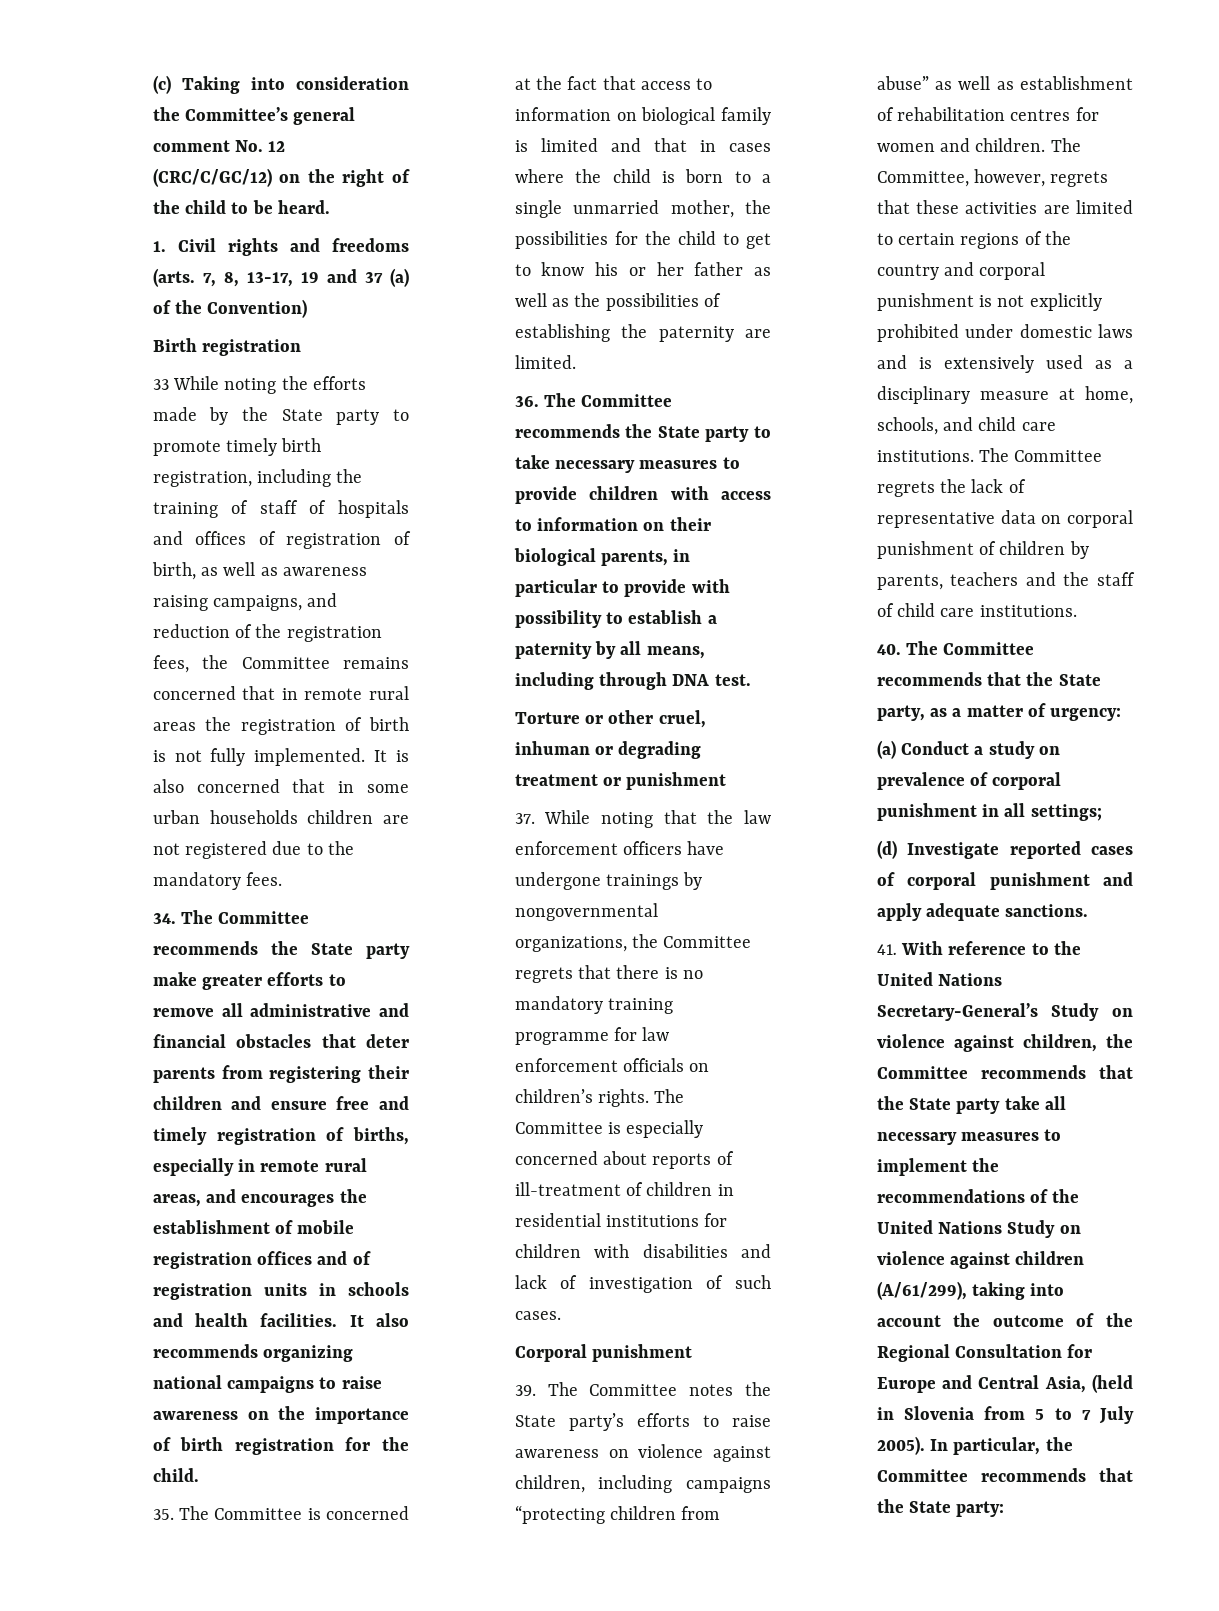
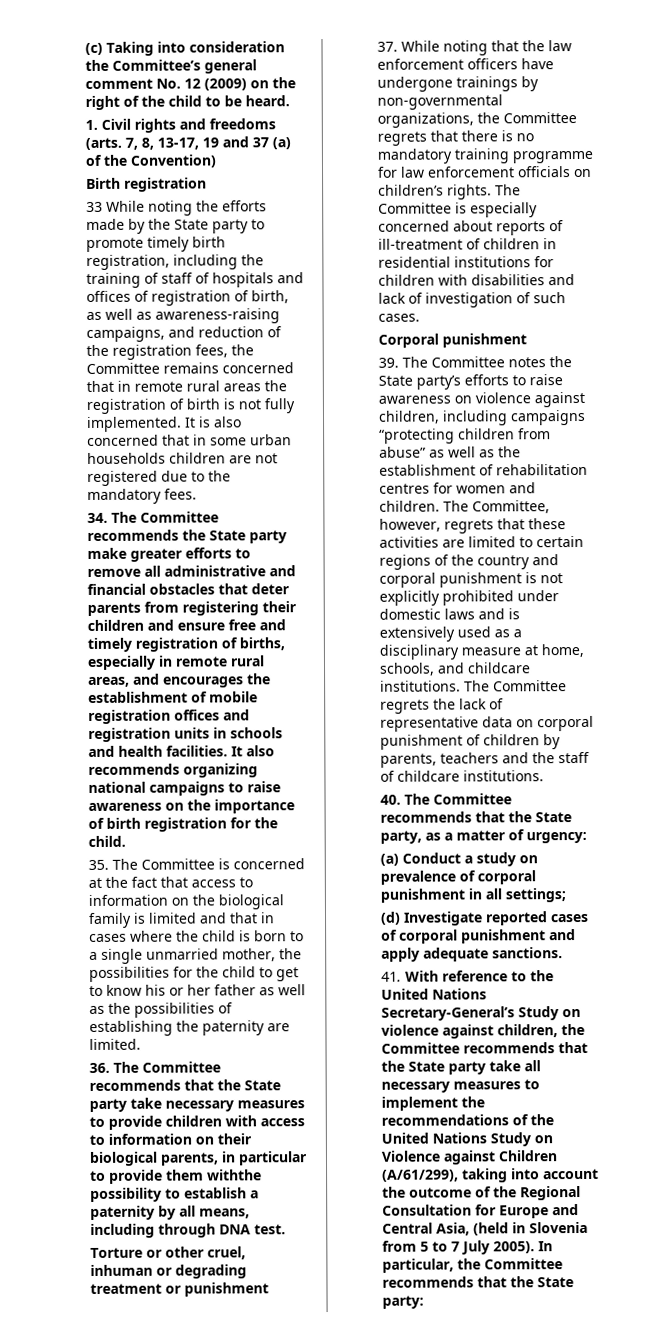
- (c) Taking into consideration the Committee’s general comment No. 12 (CRC/C/GC/12) on the right of the child to be heard.
+ (c) Taking into consideration the Committee’s general comment No. 12 (2009) on the right of the child to be heard.
- 33 While noting the efforts made by the State party to promote timely birth registration, including the training of staff of hospitals and offices of registration of birth, as well as awareness raising campaigns, and reduction of the registration fees, the Committee remains concerned that in remote rural areas the registration of birth is not fully implemented.
+ 33 While noting the efforts made by the State party to promote timely birth registration, including the training of staff of hospitals and offices of registration of birth, as well as awareness-raising campaigns, and reduction of the registration fees, the Committee remains concerned that in remote rural areas the registration of birth is not fully implemented.
- 34. The Committee recommends the State party make greater efforts to remove all administrative and financial obstacles that deter parents from registering their children and ensure free and timely registration of births, especially in remote rural areas, and encourages the establishment of mobile registration offices and of registration units in schools and health facilities.
+ 34. The Committee recommends the State party make greater efforts to remove all administrative and financial obstacles that deter parents from registering their children and ensure free and timely registration of births, especially in remote rural areas, and encourages the establishment of mobile registration offices and registration units in schools and health facilities.
- 35. The Committee is concerned at the fact that access to information on biological family is limited and that in cases where the child is born to a single unmarried mother, the possibilities for the child to get to know his or her father as well as the possibilities of establishing the paternity are limited.
+ 35. The Committee is concerned at the fact that access to information on the biological family is limited and that in cases where the child is born to a single unmarried mother, the possibilities for the child to get to know his or her father as well as the possibilities of establishing the paternity are limited.
- 36. The Committee recommends the State party to take necessary measures to provide children with access to information on their biological parents, in particular to provide with possibility to establish a paternity by all means, including through DNA test.
+ 36. The Committee recommends that the State party take necessary measures to provide children with access to information on their biological parents, in particular to provide them withthe possibility to establish a paternity by all means, including through DNA test.
- 37. While noting that the law enforcement officers have undergone trainings by nongovernmental organizations, the Committee regrets that there is no mandatory training programme for law enforcement officials on children’s rights.
+ 37. While noting that the law enforcement officers have undergone trainings by non-governmental organizations, the Committee regrets that there is no mandatory training programme for law enforcement officials on children’s rights.
- 39. The Committee notes the State party’s efforts to raise awareness on violence against children, including campaigns “protecting children from abuse” as well as establishment of rehabilitation centres for women and children.
+ 39. The Committee notes the State party’s efforts to raise awareness on violence against children, including campaigns “protecting children from abuse” as well as the establishment of rehabilitation centres for women and children.
- The Committee, however, regrets that these activities are limited to certain regions of the country and corporal punishment is not explicitly prohibited under domestic laws and is extensively used as a disciplinary measure at home, schools, and child care institutions.
+ The Committee, however, regrets that these activities are limited to certain regions of the country and corporal punishment is not explicitly prohibited under domestic laws and is extensively used as a disciplinary measure at home, schools, and childcare institutions.
- The Committee regrets the lack of representative data on corporal punishment of children by parents, teachers and the staff of child care institutions.
+ The Committee regrets the lack of representative data on corporal punishment of children by parents, teachers and the staff of childcare institutions.
- 41. With reference to the United Nations Secretary-General’s Study on violence against children, the Committee recommends that the State party take all necessary measures to implement the recommendations of the United Nations Study on violence against children (A/61/299), taking into account the outcome of the Regional Consultation for Europe and Central Asia, (held in Slovenia from 5 to 7 July 2005).
+ 41. With reference to the United Nations Secretary-General’s Study on violence against children, the Committee recommends that the State party take all necessary measures to implement the recommendations of the United Nations Study on Violence against Children (A/61/299), taking into account the outcome of the Regional Consultation for Europe and Central Asia, (held in Slovenia from 5 to 7 July 2005).

